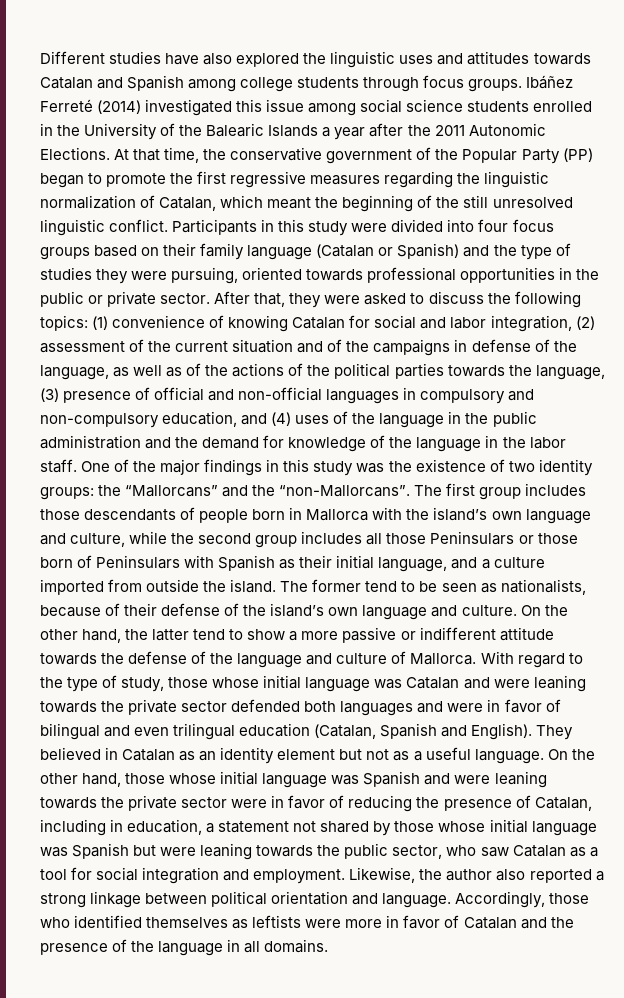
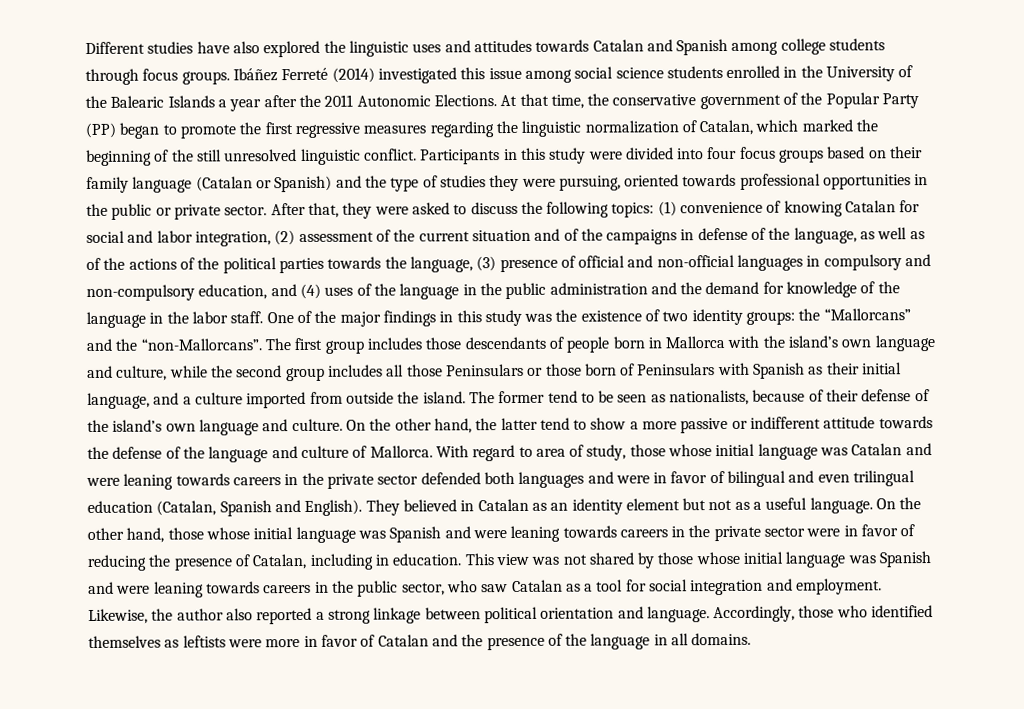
- At that time, the conservative government of the Popular Party (PP) began to promote the first regressive measures regarding the linguistic normalization of Catalan, which meant the beginning of the still unresolved linguistic conflict.
+ At that time, the conservative government of the Popular Party (PP) began to promote the first regressive measures regarding the linguistic normalization of Catalan, which marked the beginning of the still unresolved linguistic conflict.
- With regard to the type of study, those whose initial language was Catalan and were leaning towards the private sector defended both languages and were in favor of bilingual and even trilingual education (Catalan, Spanish and English).
+ With regard to area of study, those whose initial language was Catalan and were leaning towards careers in the private sector defended both languages and were in favor of bilingual and even trilingual education (Catalan, Spanish and English).
- On the other hand, those whose initial language was Spanish and were leaning towards the private sector were in favor of reducing the presence of Catalan, including in education, a statement not shared by those whose initial language was Spanish but were leaning towards the public sector, who saw Catalan as a tool for social integration and employment.
+ On the other hand, those whose initial language was Spanish and were leaning towards careers in the private sector were in favor of reducing the presence of Catalan, including in education. This view was not shared by those whose initial language was Spanish and were leaning towards careers in the public sector, who saw Catalan as a tool for social integration and employment.

